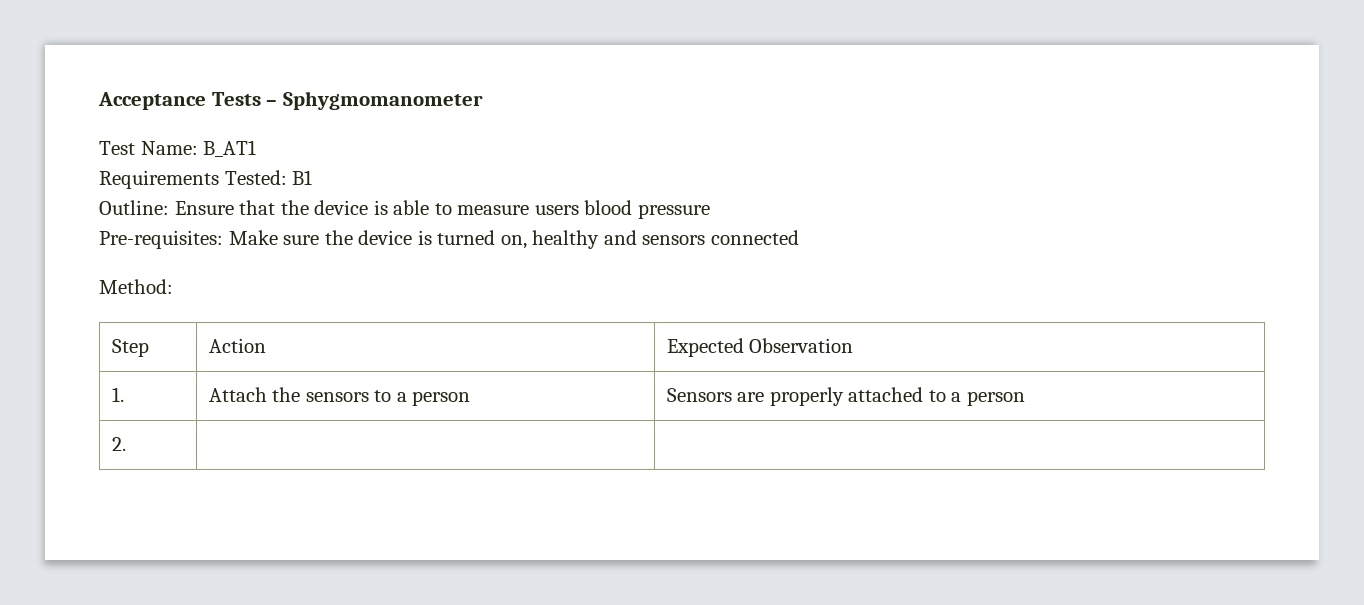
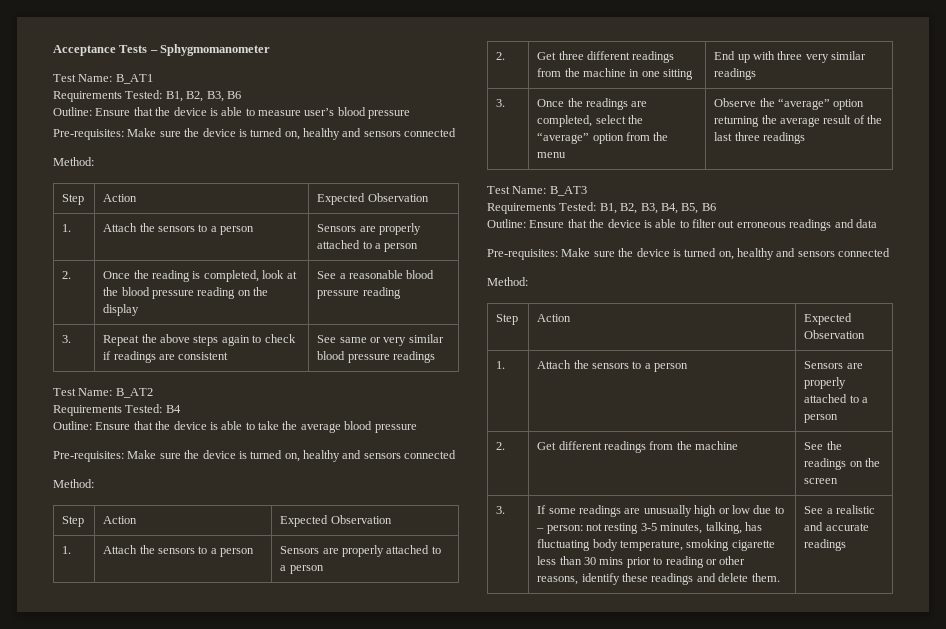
- Requirements Tested: B1
+ Requirements Tested: B1, B2, B3, B6
- Outline: Ensure that the device is able to measure users blood pressure
+ Outline: Ensure that the device is able to measure user’s blood pressure
- 2. | |
+ 2. | Once the reading is completed, look at the blood pressure reading on the display | See a reasonable blood pressure reading
+ 3. | Repeat the above steps again to check if readings are consistent | See same or very similar blood pressure readings
+ Test Name: B_AT2
+ Requirements Tested: B4
+ Outline: Ensure that the device is able to take the average blood pressure
+ Pre-requisites: Make sure the device is turned on, healthy and sensors connected
+ Method:
+ Step | Action | Expected Observation
+ 1. | Attach the sensors to a person | Sensors are properly attached to a person
+ 2. | Get three different readings from the machine in one sitting | End up with three very similar readings
+ 3. | Once the readings are completed, select the “average” option from the menu | Observe the “average” option returning the average result of the last three readings
+ Test Name: B_AT3
+ Requirements Tested: B1, B2, B3, B4, B5, B6
+ Outline: Ensure that the device is able to filter out erroneous readings and data
+ Pre-requisites: Make sure the device is turned on, healthy and sensors connected
+ Method:
+ Step | Action | Expected Observation
+ 1. | Attach the sensors to a person | Sensors are properly attached to a person
+ 2. | Get different readings from the machine | See the readings on the screen
+ 3. | If some readings are unusually high or low due to – person: not resting 3-5 minutes, talking, has fluctuating body temperature, smoking cigarette less than 30 mins prior to reading or other reasons, identify these readings and delete them. | See a realistic and accurate readings

